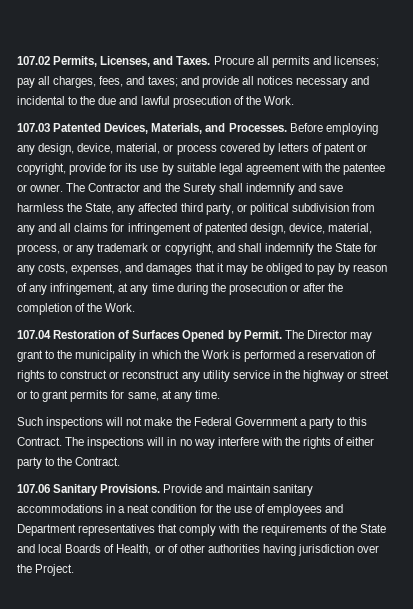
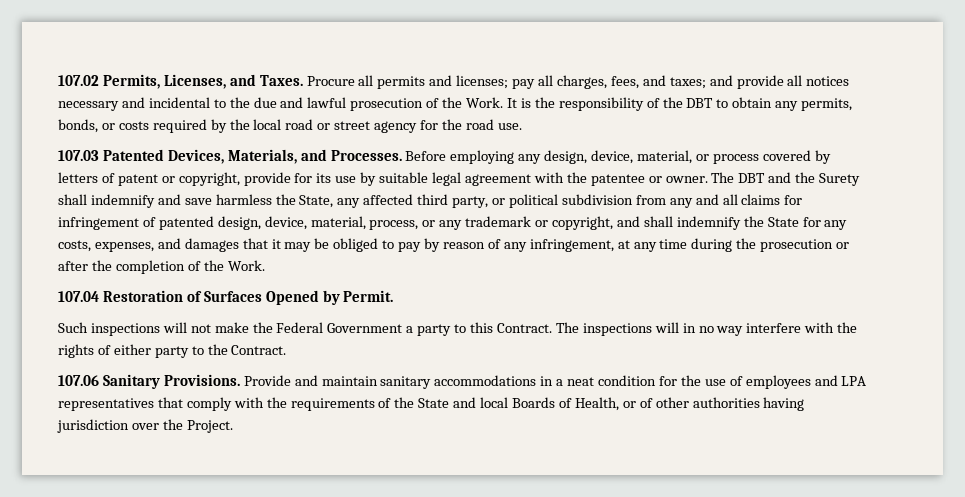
+ It is the responsibility of the DBT to obtain any permits, bonds, or costs required by the local road or street agency for the road use.
- The Contractor and the Surety shall indemnify and save harmless the State, any affected third party, or political subdivision from any and all claims for infringement of patented design, device, material, process, or any trademark or copyright, and shall indemnify the State for any costs, expenses, and damages that it may be obliged to pay by reason of any infringement, at any time during the prosecution or after the completion of the Work.
+ The DBT and the Surety shall indemnify and save harmless the State, any affected third party, or political subdivision from any and all claims for infringement of patented design, device, material, process, or any trademark or copyright, and shall indemnify the State for any costs, expenses, and damages that it may be obliged to pay by reason of any infringement, at any time during the prosecution or after the completion of the Work.
- The Director may grant to the municipality in which the Work is performed a reservation of rights to construct or reconstruct any utility service in the highway or street or to grant permits for same, at any time.
- Provide and maintain sanitary accommodations in a neat condition for the use of employees and Department representatives that comply with the requirements of the State and local Boards of Health, or of other authorities having jurisdiction over the Project.
+ Provide and maintain sanitary accommodations in a neat condition for the use of employees and LPA representatives that comply with the requirements of the State and local Boards of Health, or of other authorities having jurisdiction over the Project.

